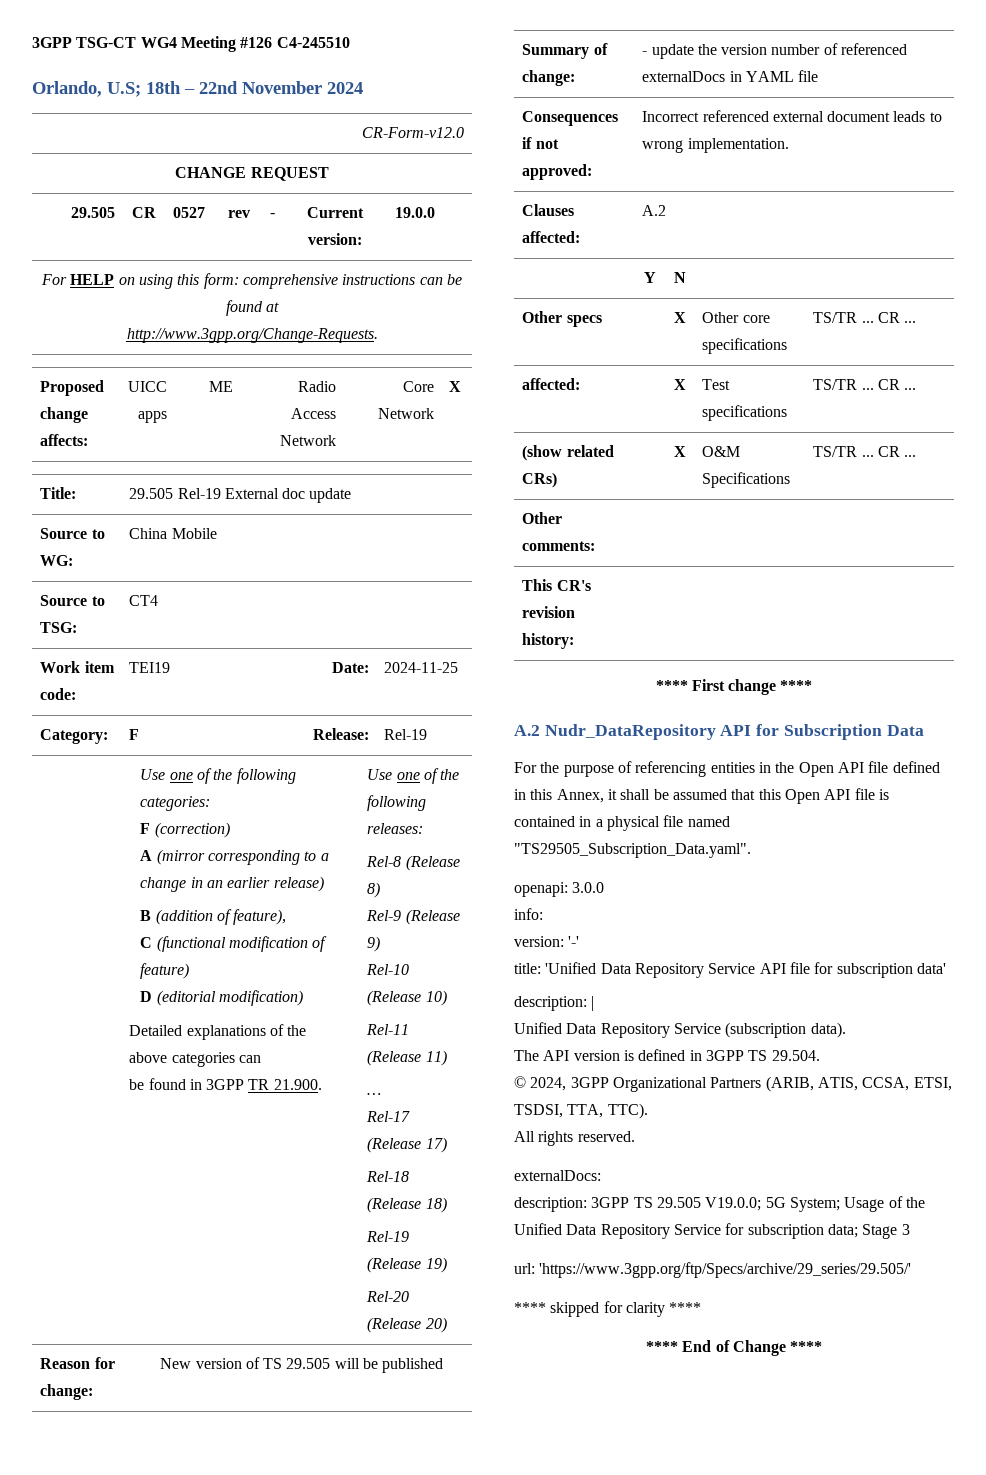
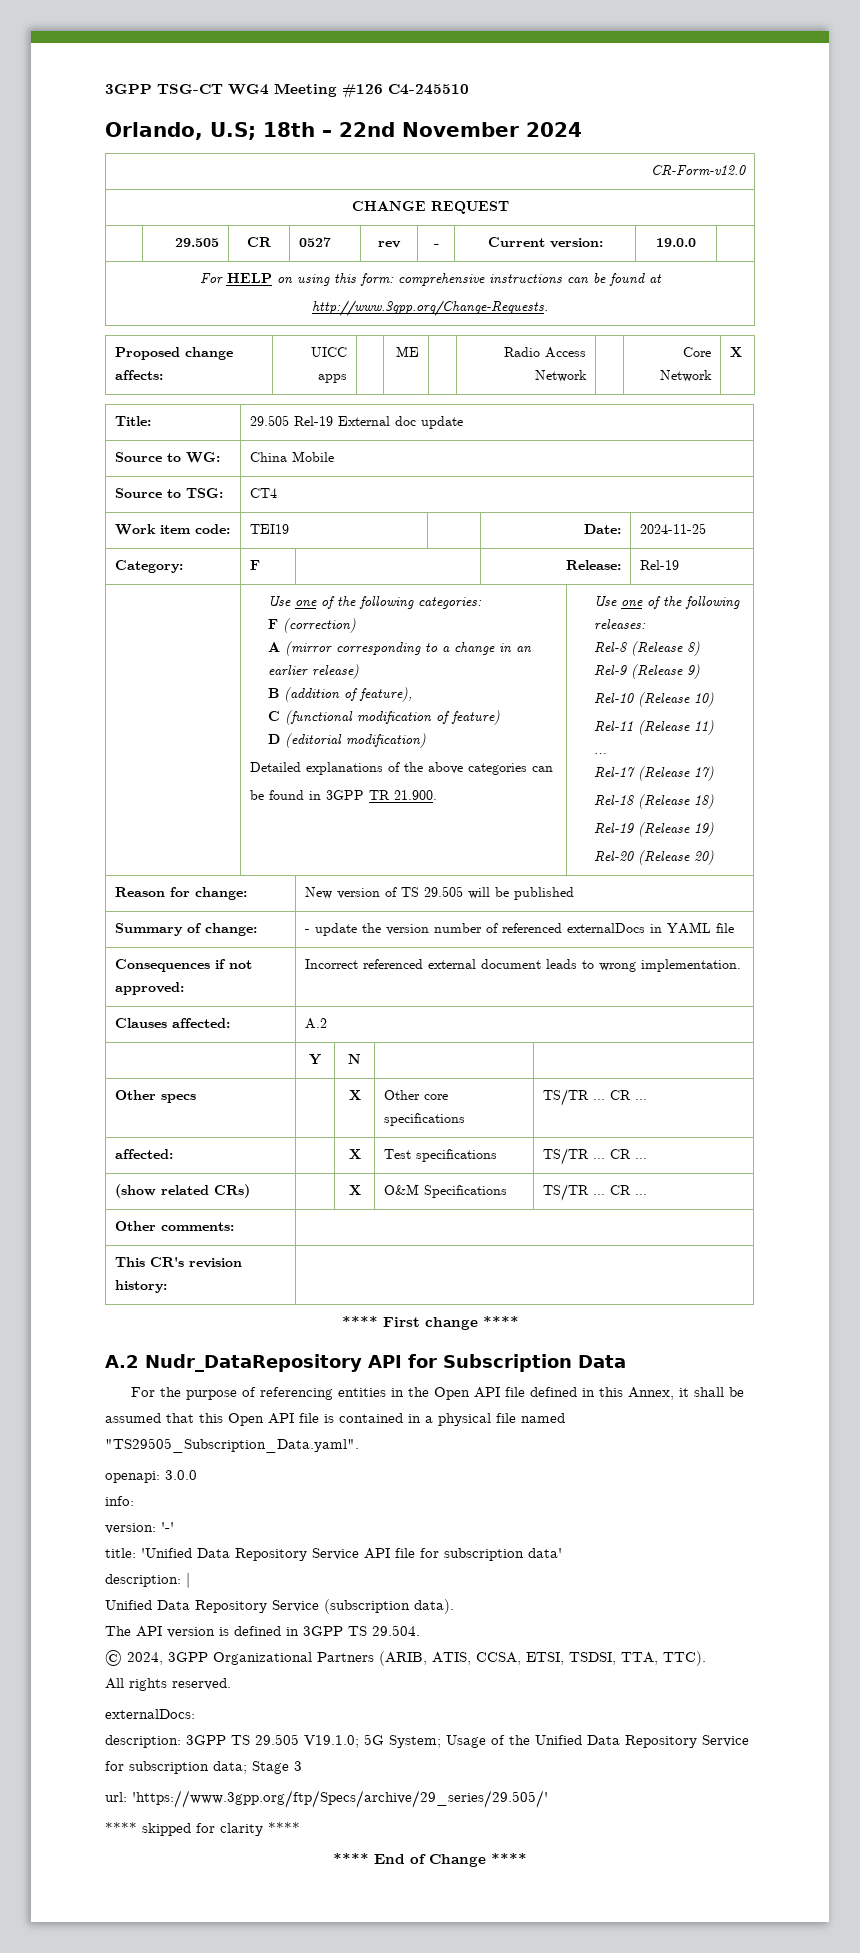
- description: 3GPP TS 29.505 V19.0.0; 5G System; Usage of the Unified Data Repository Service for subscription data; Stage 3
+ description: 3GPP TS 29.505 V19.1.0; 5G System; Usage of the Unified Data Repository Service for subscription data; Stage 3

